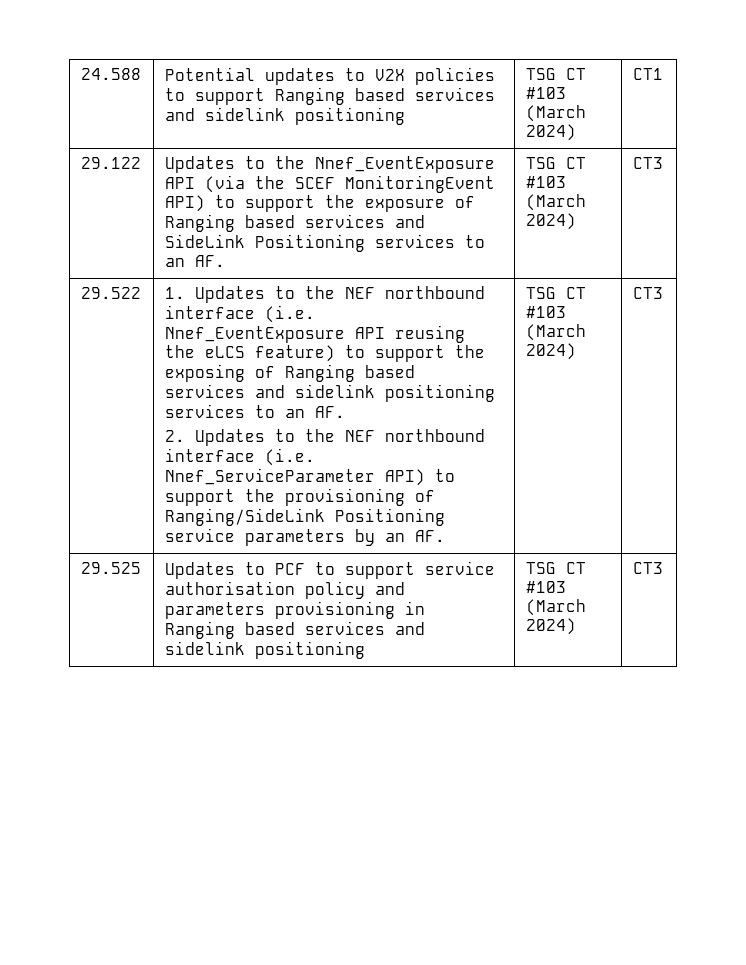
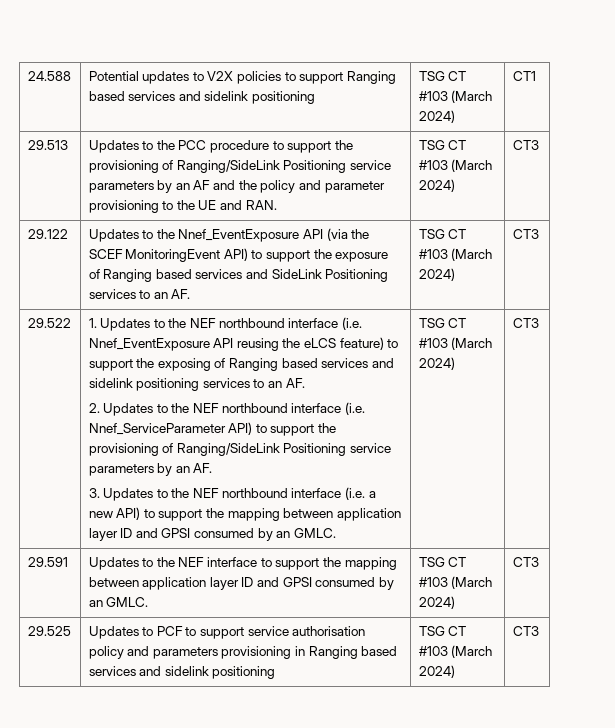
+ 29.513 | Updates to the PCC procedure to support the provisioning of Ranging/SideLink Positioning service parameters by an AF and the policy and parameter provisioning to the UE and RAN. | TSG CT #103 (March 2024) | CT3
- 2. Updates to the NEF northbound interface (i.e. Nnef_ServiceParameter API) to support the provisioning of Ranging/SideLink Positioning service parameters by an AF. | TSG CT #103 (March 2024) | CT3
+ 2. Updates to the NEF northbound interface (i.e. Nnef_ServiceParameter API) to support the provisioning of Ranging/SideLink Positioning service parameters by an AF.
+ 3. Updates to the NEF northbound interface (i.e. a new API) to support the mapping between application layer ID and GPSI consumed by an GMLC. | TSG CT #103 (March 2024) | CT3
+ 29.591 | Updates to the NEF interface to support the mapping between application layer ID and GPSI consumed by an GMLC. | TSG CT #103 (March 2024) | CT3

